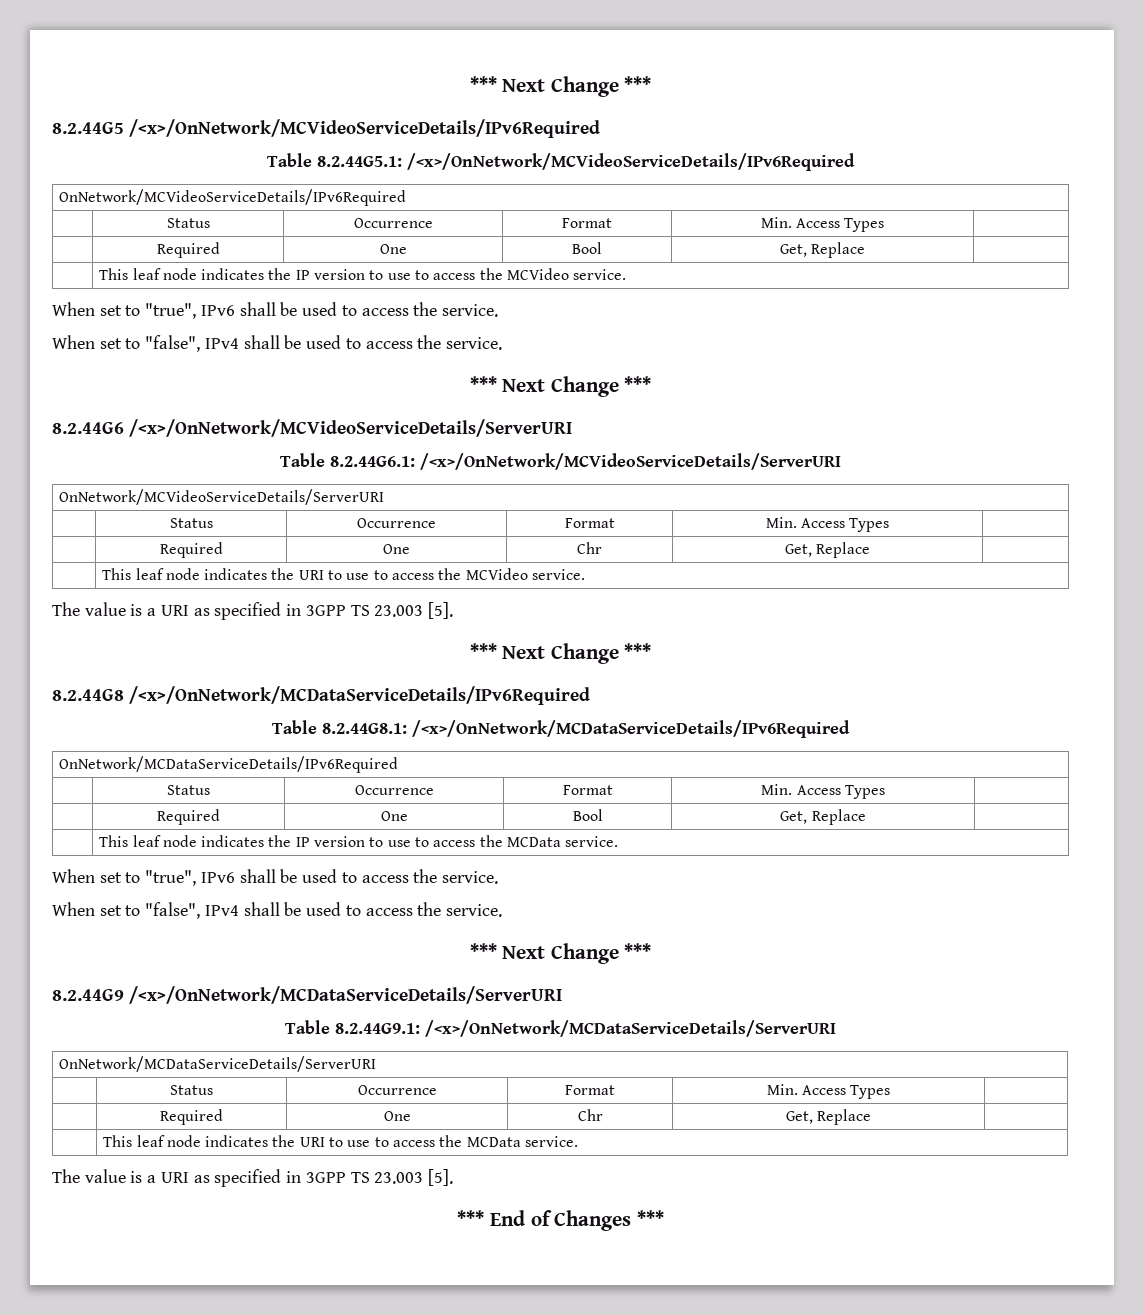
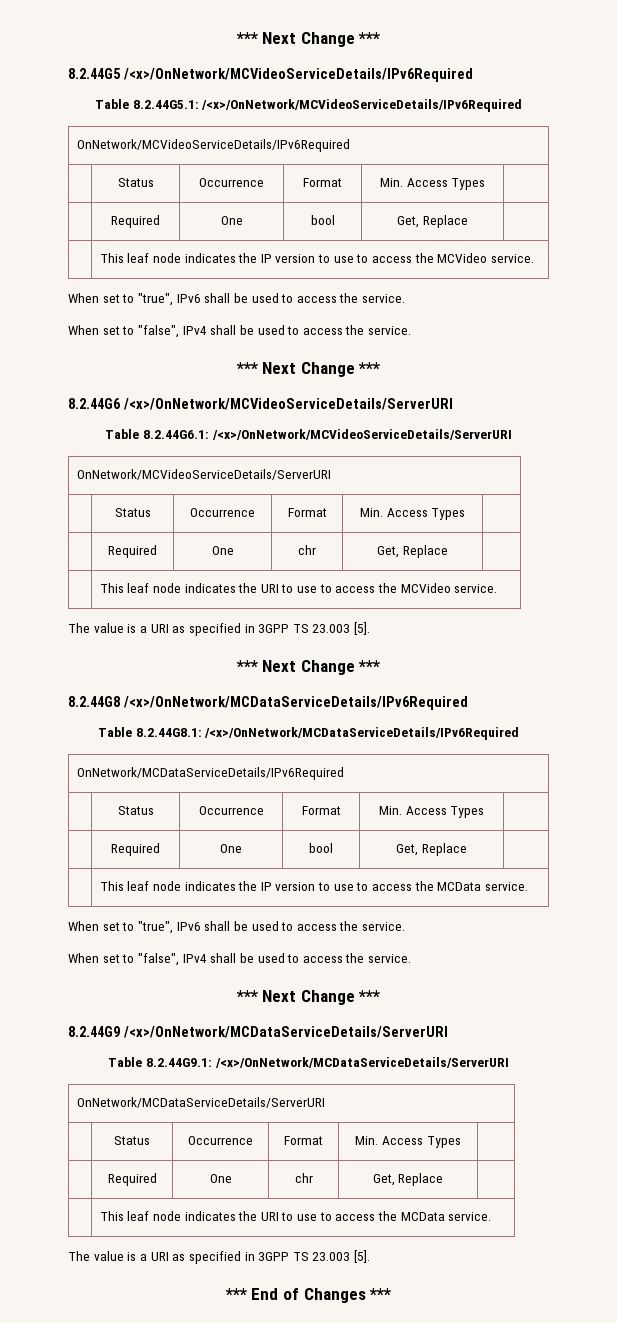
  OnNetwork/MCVideoServiceDetails/IPv6Required
  | Status | Occurrence | Format | Min. Access Types |
- | Required | One | Bool | Get, Replace |
+ | Required | One | bool | Get, Replace |
  OnNetwork/MCVideoServiceDetails/ServerURI
  | Status | Occurrence | Format | Min. Access Types |
- | Required | One | Chr | Get, Replace |
+ | Required | One | chr | Get, Replace |
  OnNetwork/MCDataServiceDetails/IPv6Required
  | Status | Occurrence | Format | Min. Access Types |
- | Required | One | Bool | Get, Replace |
+ | Required | One | bool | Get, Replace |
  OnNetwork/MCDataServiceDetails/ServerURI
  | Status | Occurrence | Format | Min. Access Types |
- | Required | One | Chr | Get, Replace |
+ | Required | One | chr | Get, Replace |

